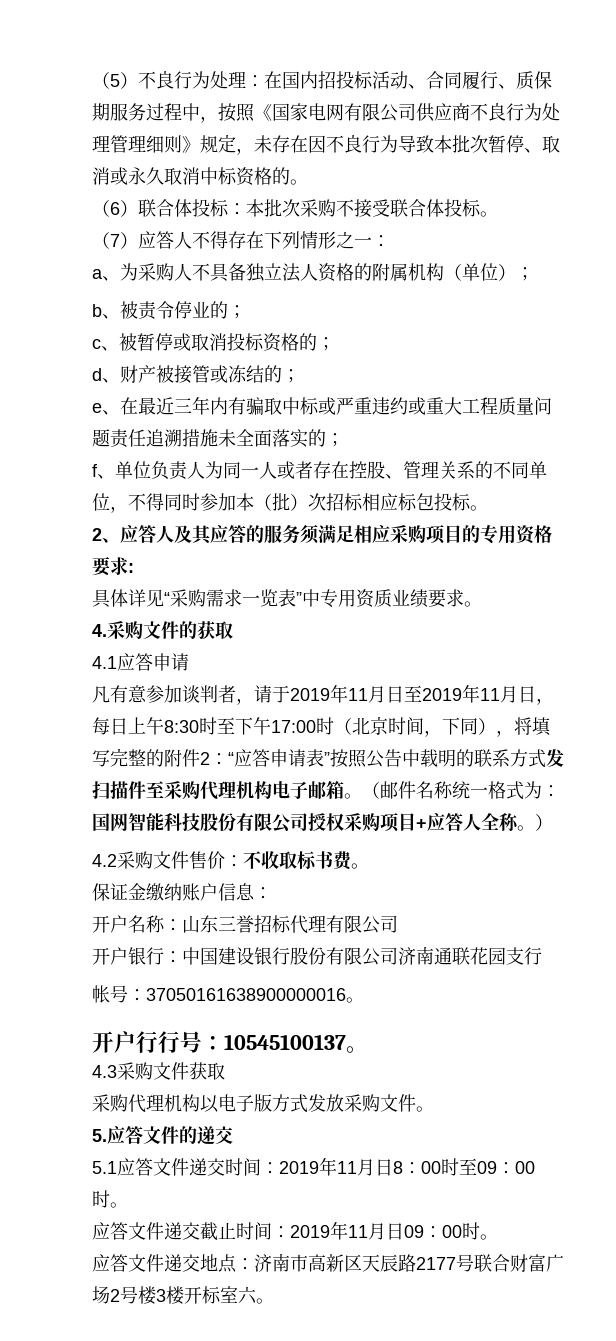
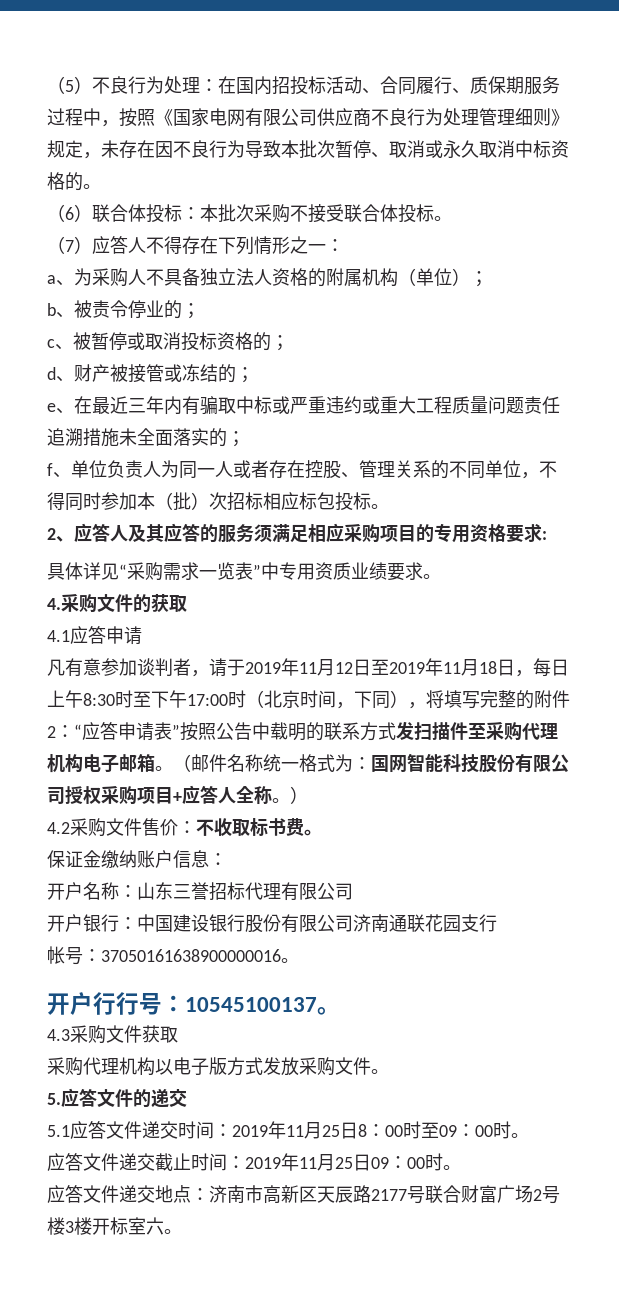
- 凡有意参加谈判者，请于2019年11月日至2019年11月日，每日上午8:30时至下午17:00时（北京时间，下同），将填写完整的附件2：“应答申请表”按照公告中载明的联系方式发扫描件至采购代理机构电子邮箱。
+ 凡有意参加谈判者，请于2019年11月12日至2019年11月18日，每日上午8:30时至下午17:00时（北京时间，下同），将填写完整的附件2：“应答申请表”按照公告中载明的联系方式发扫描件至采购代理机构电子邮箱。
- 5.1应答文件递交时间：2019年11月日8：00时至09：00时。
+ 5.1应答文件递交时间：2019年11月25日8：00时至09：00时。
- 应答文件递交截止时间：2019年11月日09：00时。
+ 应答文件递交截止时间：2019年11月25日09：00时。

